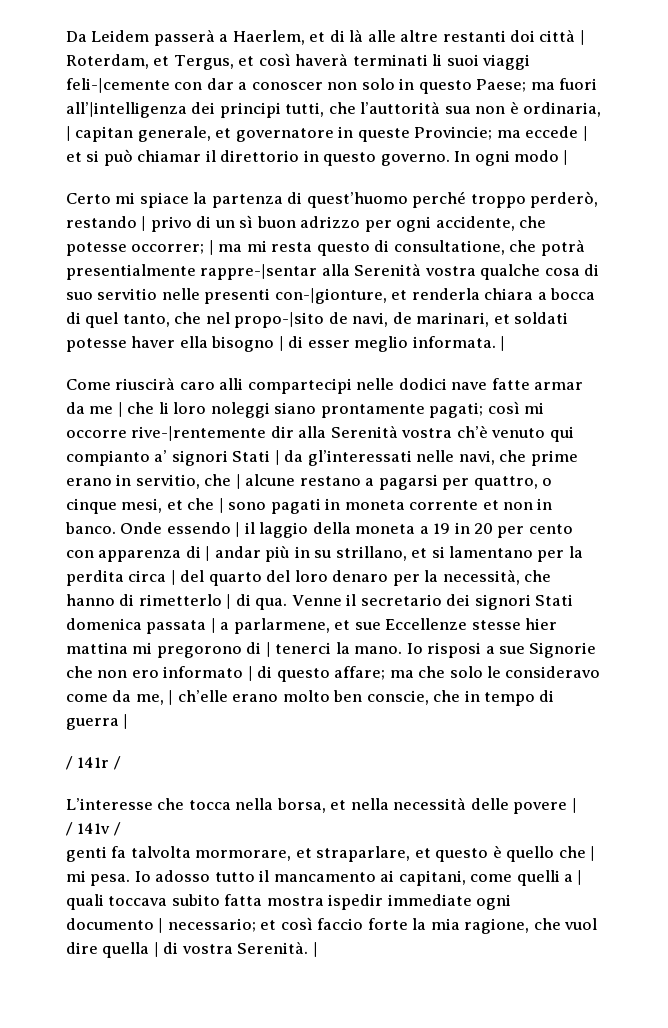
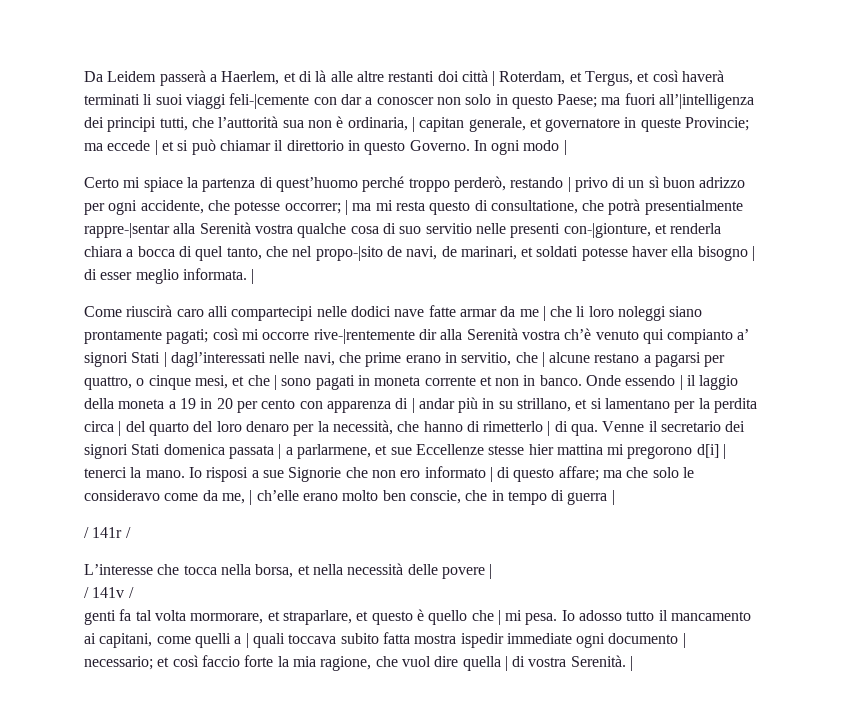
- ma eccede | et si può chiamar il direttorio in questo governo.
+ ma eccede | et si può chiamar il direttorio in questo Governo.
- così mi occorre rive-|rentemente dir alla Serenità vostra ch’è venuto qui compianto a’ signori Stati | da gl’interessati nelle navi, che prime erano in servitio, che | alcune restano a pagarsi per quattro, o cinque mesi, et che | sono pagati in moneta corrente et non in banco.
+ così mi occorre rive-|rentemente dir alla Serenità vostra ch’è venuto qui compianto a’ signori Stati | dagl’interessati nelle navi, che prime erano in servitio, che | alcune restano a pagarsi per quattro, o cinque mesi, et che | sono pagati in moneta corrente et non in banco.
- Venne il secretario dei signori Stati domenica passata | a parlarmene, et sue Eccellenze stesse hier mattina mi pregorono di | tenerci la mano.
+ Venne il secretario dei signori Stati domenica passata | a parlarmene, et sue Eccellenze stesse hier mattina mi pregorono d[i] | tenerci la mano.
- genti fa talvolta mormorare, et straparlare, et questo è quello che | mi pesa.
+ genti fa tal volta mormorare, et straparlare, et questo è quello che | mi pesa.

